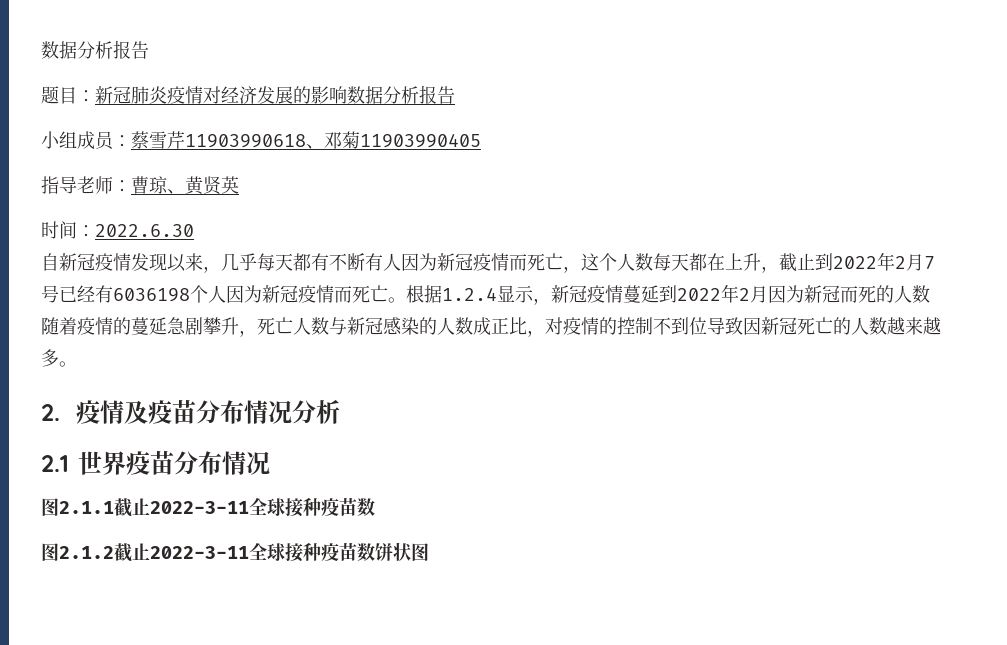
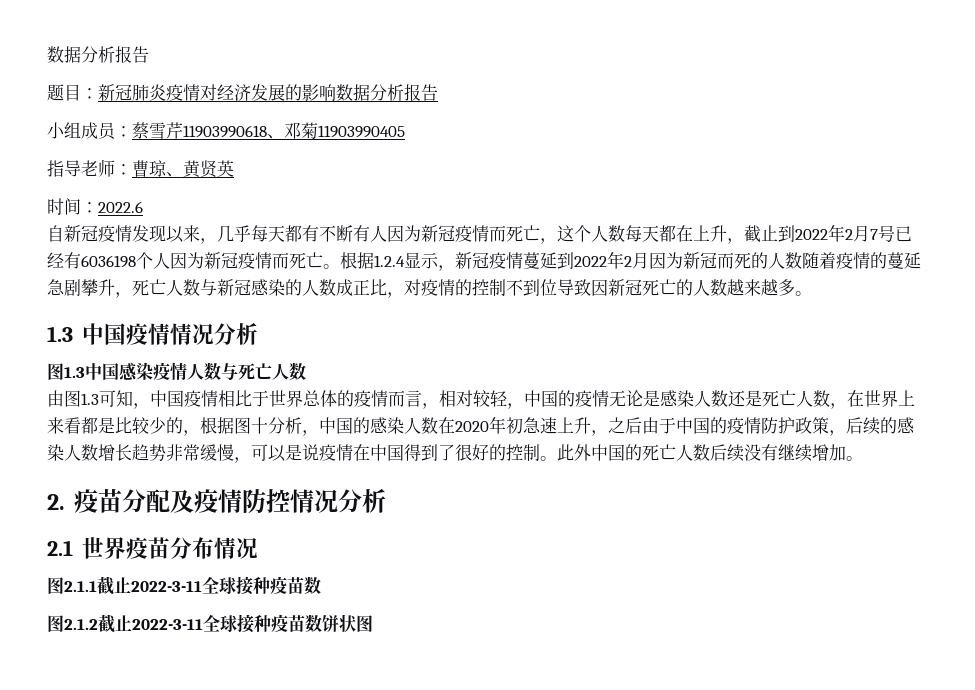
- 时间：2022.6.30
+ 时间：2022.6
- 2.疫情及疫苗分布情况分析
+ 1.3中国疫情情况分析
+ 图1.3中国感染疫情人数与死亡人数
+ 由图1.3可知，中国疫情相比于世界总体的疫情而言，相对较轻，中国的疫情无论是感染人数还是死亡人数，在世界上来看都是比较少的，根据图十分析，中国的感染人数在2020年初急速上升，之后由于中国的疫情防护政策，后续的感染人数增长趋势非常缓慢，可以是说疫情在中国得到了很好的控制。此外中国的死亡人数后续没有继续增加。
+ 2.疫苗分配及疫情防控情况分析

